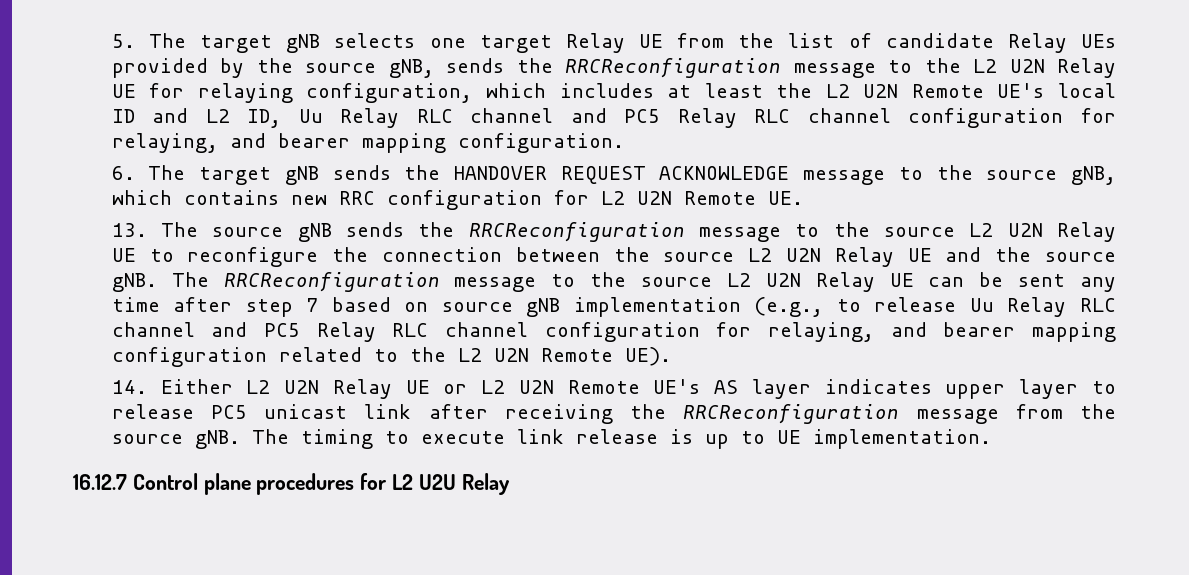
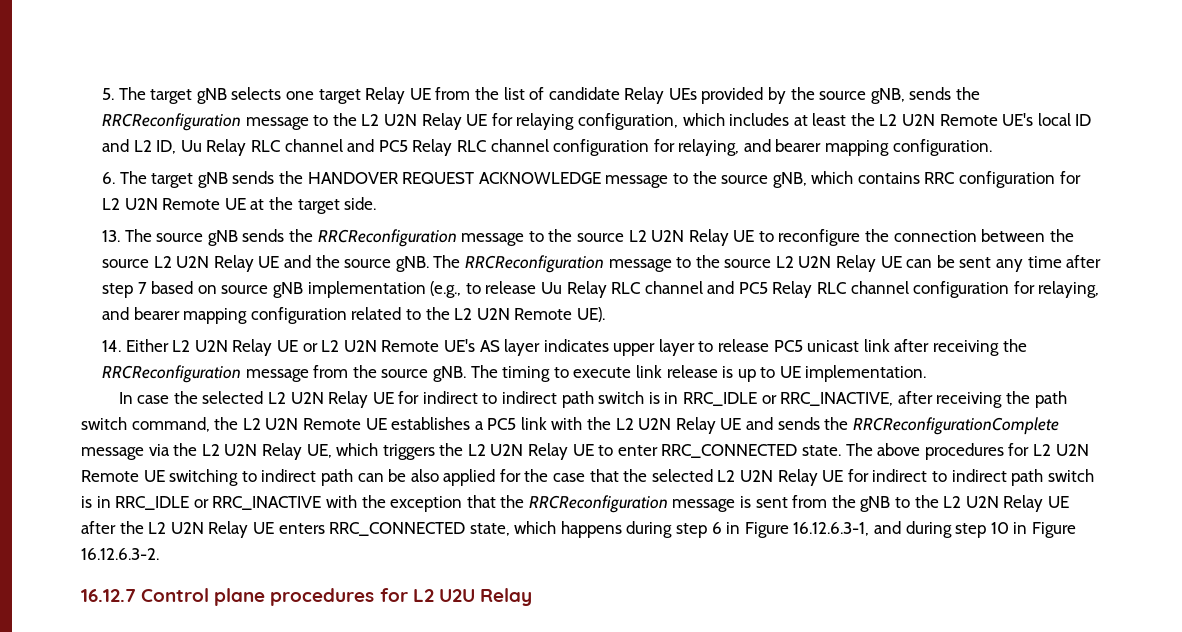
- 6. The target gNB sends the HANDOVER REQUEST ACKNOWLEDGE message to the source gNB, which contains new RRC configuration for L2 U2N Remote UE.
+ 6. The target gNB sends the HANDOVER REQUEST ACKNOWLEDGE message to the source gNB, which contains RRC configuration for L2 U2N Remote UE at the target side.
+ In case the selected L2 U2N Relay UE for indirect to indirect path switch is in RRC_IDLE or RRC_INACTIVE, after receiving the path switch command, the L2 U2N Remote UE establishes a PC5 link with the L2 U2N Relay UE and sends the RRCReconfigurationComplete message via the L2 U2N Relay UE, which triggers the L2 U2N Relay UE to enter RRC_CONNECTED state. The above procedures for L2 U2N Remote UE switching to indirect path can be also applied for the case that the selected L2 U2N Relay UE for indirect to indirect path switch is in RRC_IDLE or RRC_INACTIVE with the exception that the RRCReconfiguration message is sent from the gNB to the L2 U2N Relay UE after the L2 U2N Relay UE enters RRC_CONNECTED state, which happens during step 6 in Figure 16.12.6.3-1, and during step 10 in Figure 16.12.6.3-2.

